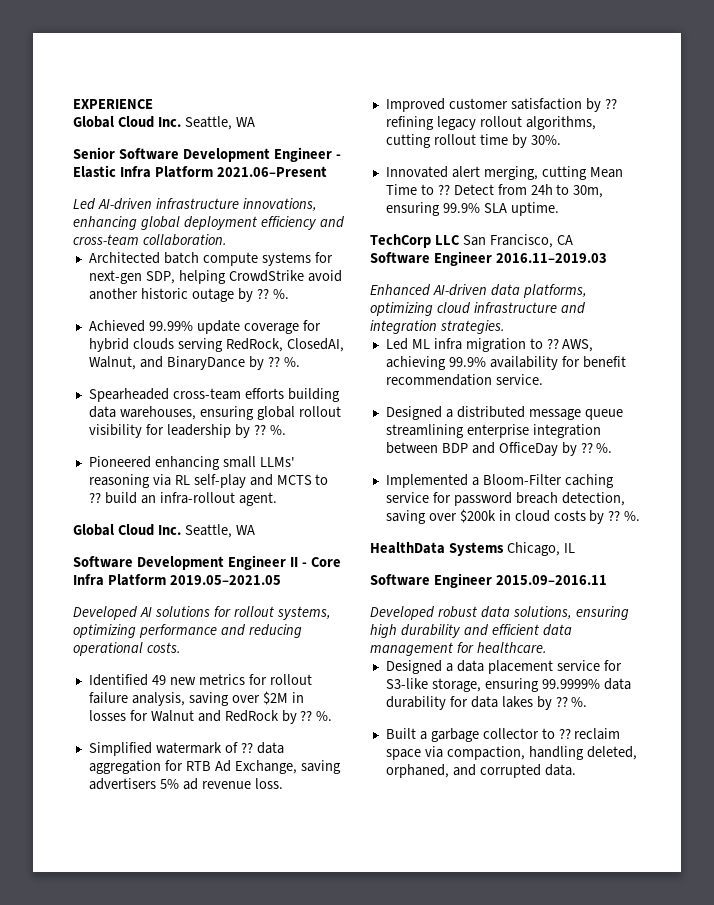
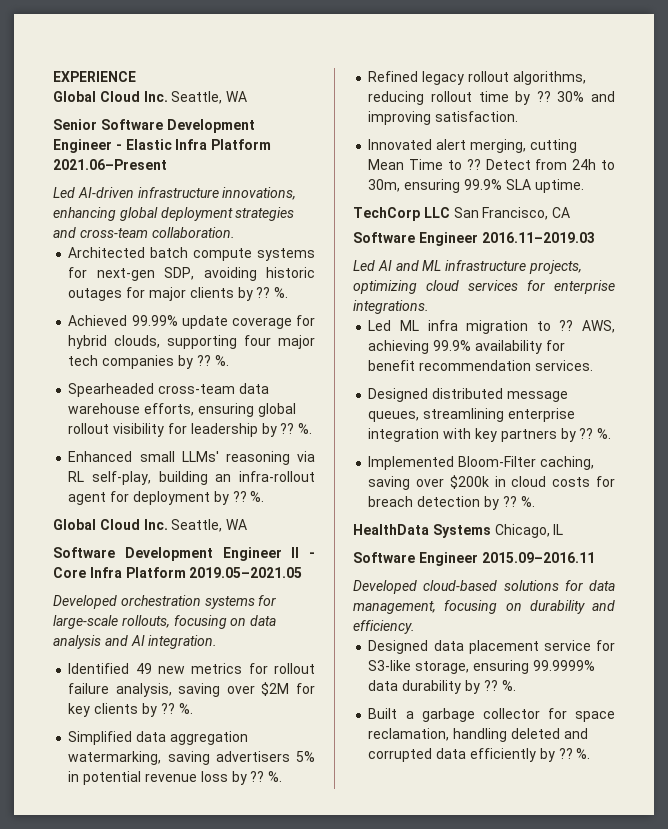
- Led AI-driven infrastructure innovations, enhancing global deployment efficiency and cross-team collaboration.
+ Led AI-driven infrastructure innovations, enhancing global deployment strategies and cross-team collaboration.
- Architected batch compute systems for next-gen SDP, helping CrowdStrike avoid another historic outage by ??
+ Architected batch compute systems for next-gen SDP, avoiding historic outages for major clients by ??
- Achieved 99.99% update coverage for hybrid clouds serving RedRock, ClosedAI, Walnut, and BinaryDance by ??
+ Achieved 99.99% update coverage for hybrid clouds, supporting four major tech companies by ??
- Spearheaded cross-team efforts building data warehouses, ensuring global rollout visibility for leadership by ??
+ Spearheaded cross-team data warehouse efforts, ensuring global rollout visibility for leadership by ??
- Pioneered enhancing small LLMs' reasoning via RL self-play and MCTS to ?? build an infra-rollout agent.
+ Enhanced small LLMs' reasoning via RL self-play, building an infra-rollout agent for deployment by ?? %.
- Developed AI solutions for rollout systems, optimizing performance and reducing operational costs.
+ Developed orchestration systems for large-scale rollouts, focusing on data analysis and AI integration.
- Identified 49 new metrics for rollout failure analysis, saving over $2M in losses for Walnut and RedRock by ?? %.
- Simplified watermark of ?? data aggregation for RTB Ad Exchange, saving advertisers 5% ad revenue loss.
- Improved customer satisfaction by ?? refining legacy rollout algorithms, cutting rollout time by 30%.
+ Identified 49 new metrics for rollout failure analysis, saving over $2M for key clients by ?? %.
+ Simplified data aggregation watermarking, saving advertisers 5% in potential revenue loss by ?? %.
+ Refined legacy rollout algorithms, reducing rollout time by ?? 30% and improving satisfaction.
- Enhanced AI-driven data platforms, optimizing cloud infrastructure and integration strategies.
+ Led AI and ML infrastructure projects, optimizing cloud services for enterprise integrations.
- AWS, achieving 99.9% availability for benefit recommendation service.
- Designed a distributed message queue streamlining enterprise integration between BDP and OfficeDay by ??
+ AWS, achieving 99.9% availability for benefit recommendation services.
+ Designed distributed message queues, streamlining enterprise integration with key partners by ??
- Implemented a Bloom-Filter caching service for password breach detection, saving over $200k in cloud costs by ??
+ Implemented Bloom-Filter caching, saving over $200k in cloud costs for breach detection by ??
- Developed robust data solutions, ensuring high durability and efficient data management for healthcare.
- Designed a data placement service for S3-like storage, ensuring 99.9999% data durability for data lakes by ??
+ Developed cloud-based solutions for data management, focusing on durability and efficiency.
+ Designed data placement service for S3-like storage, ensuring 99.9999% data durability by ??
- Built a garbage collector to ?? reclaim space via compaction, handling deleted, orphaned, and corrupted data.
+ Built a garbage collector for space reclamation, handling deleted and corrupted data efficiently by ?? %.

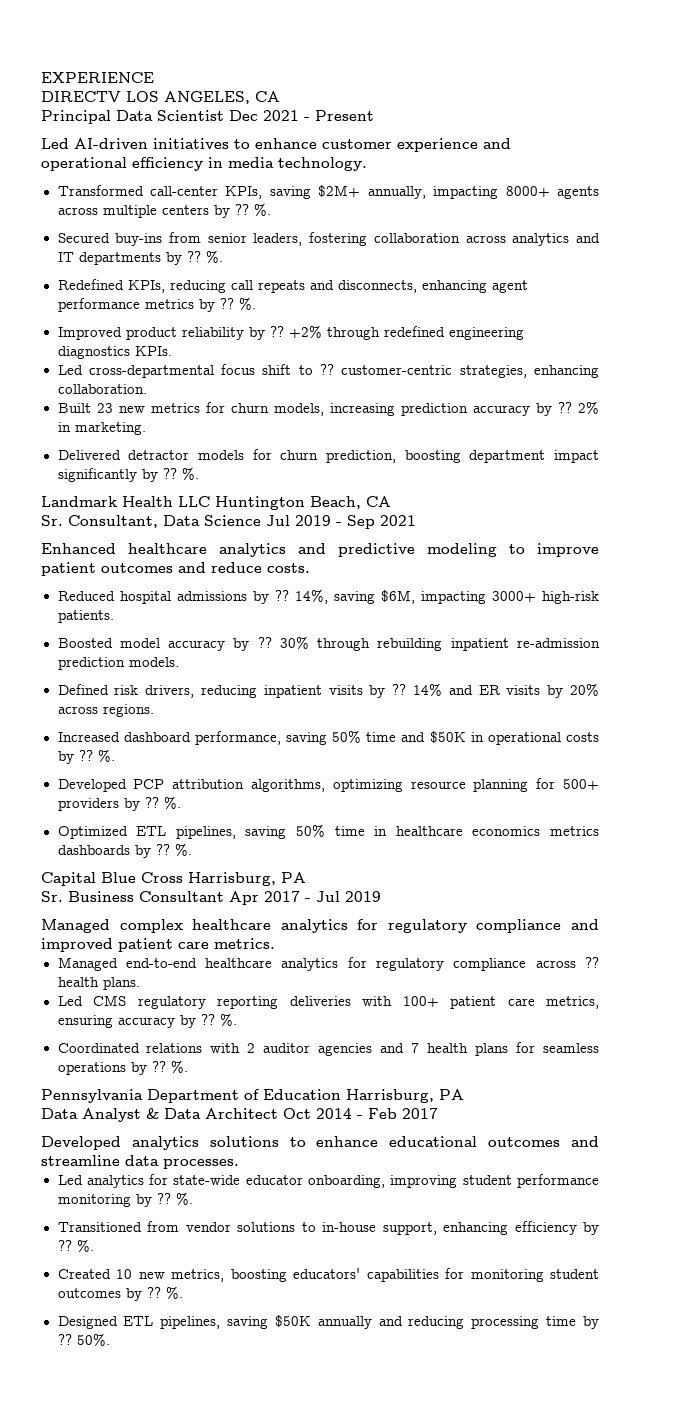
  EXPERIENCE
- Global Cloud Inc. Seattle, WA
- Senior Software Development Engineer - Elastic Infra Platform 2021.06–Present
- Led AI-driven infrastructure innovations, enhancing global deployment strategies and cross-team collaboration.
- Architected batch compute systems for next-gen SDP, avoiding historic outages for major clients by ?? %.
- Achieved 99.99% update coverage for hybrid clouds, supporting four major tech companies by ?? %.
- Spearheaded cross-team data warehouse efforts, ensuring global rollout visibility for leadership by ?? %.
- Enhanced small LLMs' reasoning via RL self-play, building an infra-rollout agent for deployment by ?? %.
- Global Cloud Inc. Seattle, WA
- Software Development Engineer II - Core Infra Platform 2019.05–2021.05
- Developed orchestration systems for large-scale rollouts, focusing on data analysis and AI integration.
- Identified 49 new metrics for rollout failure analysis, saving over $2M for key clients by ?? %.
- Simplified data aggregation watermarking, saving advertisers 5% in potential revenue loss by ?? %.
- Refined legacy rollout algorithms, reducing rollout time by ?? 30% and improving satisfaction.
- Innovated alert merging, cutting Mean Time to ?? Detect from 24h to 30m, ensuring 99.9% SLA uptime.
- TechCorp LLC San Francisco, CA
- Software Engineer 2016.11–2019.03
- Led AI and ML infrastructure projects, optimizing cloud services for enterprise integrations.
- Led ML infra migration to ?? AWS, achieving 99.9% availability for benefit recommendation services.
- Designed distributed message queues, streamlining enterprise integration with key partners by ?? %.
- Implemented Bloom-Filter caching, saving over $200k in cloud costs for breach detection by ?? %.
- HealthData Systems Chicago, IL
- Software Engineer 2015.09–2016.11
- Developed cloud-based solutions for data management, focusing on durability and efficiency.
- Designed data placement service for S3-like storage, ensuring 99.9999% data durability by ?? %.
- Built a garbage collector for space reclamation, handling deleted and corrupted data efficiently by ?? %.
+ DIRECTV LOS ANGELES, CA
+ Principal Data Scientist Dec 2021 - Present
+ Led AI-driven initiatives to enhance customer experience and operational efficiency in media technology.
+ Transformed call-center KPIs, saving $2M+ annually, impacting 8000+ agents across multiple centers by ?? %.
+ Secured buy-ins from senior leaders, fostering collaboration across analytics and IT departments by ?? %.
+ Redefined KPIs, reducing call repeats and disconnects, enhancing agent performance metrics by ?? %.
+ Improved product reliability by ?? +2% through redefined engineering diagnostics KPIs.
+ Led cross-departmental focus shift to ?? customer-centric strategies, enhancing collaboration.
+ Built 23 new metrics for churn models, increasing prediction accuracy by ?? 2% in marketing.
+ Delivered detractor models for churn prediction, boosting department impact significantly by ?? %.
+ Landmark Health LLC Huntington Beach, CA
+ Sr. Consultant, Data Science Jul 2019 - Sep 2021
+ Enhanced healthcare analytics and predictive modeling to improve patient outcomes and reduce costs.
+ Reduced hospital admissions by ?? 14%, saving $6M, impacting 3000+ high-risk patients.
+ Boosted model accuracy by ?? 30% through rebuilding inpatient re-admission prediction models.
+ Defined risk drivers, reducing inpatient visits by ?? 14% and ER visits by 20% across regions.
+ Increased dashboard performance, saving 50% time and $50K in operational costs by ?? %.
+ Developed PCP attribution algorithms, optimizing resource planning for 500+ providers by ?? %.
+ Optimized ETL pipelines, saving 50% time in healthcare economics metrics dashboards by ?? %.
+ Capital Blue Cross Harrisburg, PA
+ Sr. Business Consultant Apr 2017 - Jul 2019
+ Managed complex healthcare analytics for regulatory compliance and improved patient care metrics.
+ Managed end-to-end healthcare analytics for regulatory compliance across ?? health plans.
+ Led CMS regulatory reporting deliveries with 100+ patient care metrics, ensuring accuracy by ?? %.
+ Coordinated relations with 2 auditor agencies and 7 health plans for seamless operations by ?? %.
+ Pennsylvania Department of Education Harrisburg, PA
+ Data Analyst & Data Architect Oct 2014 - Feb 2017
+ Developed analytics solutions to enhance educational outcomes and streamline data processes.
+ Led analytics for state-wide educator onboarding, improving student performance monitoring by ?? %.
+ Transitioned from vendor solutions to in-house support, enhancing efficiency by ?? %.
+ Created 10 new metrics, boosting educators' capabilities for monitoring student outcomes by ?? %.
+ Designed ETL pipelines, saving $50K annually and reducing processing time by ?? 50%.

